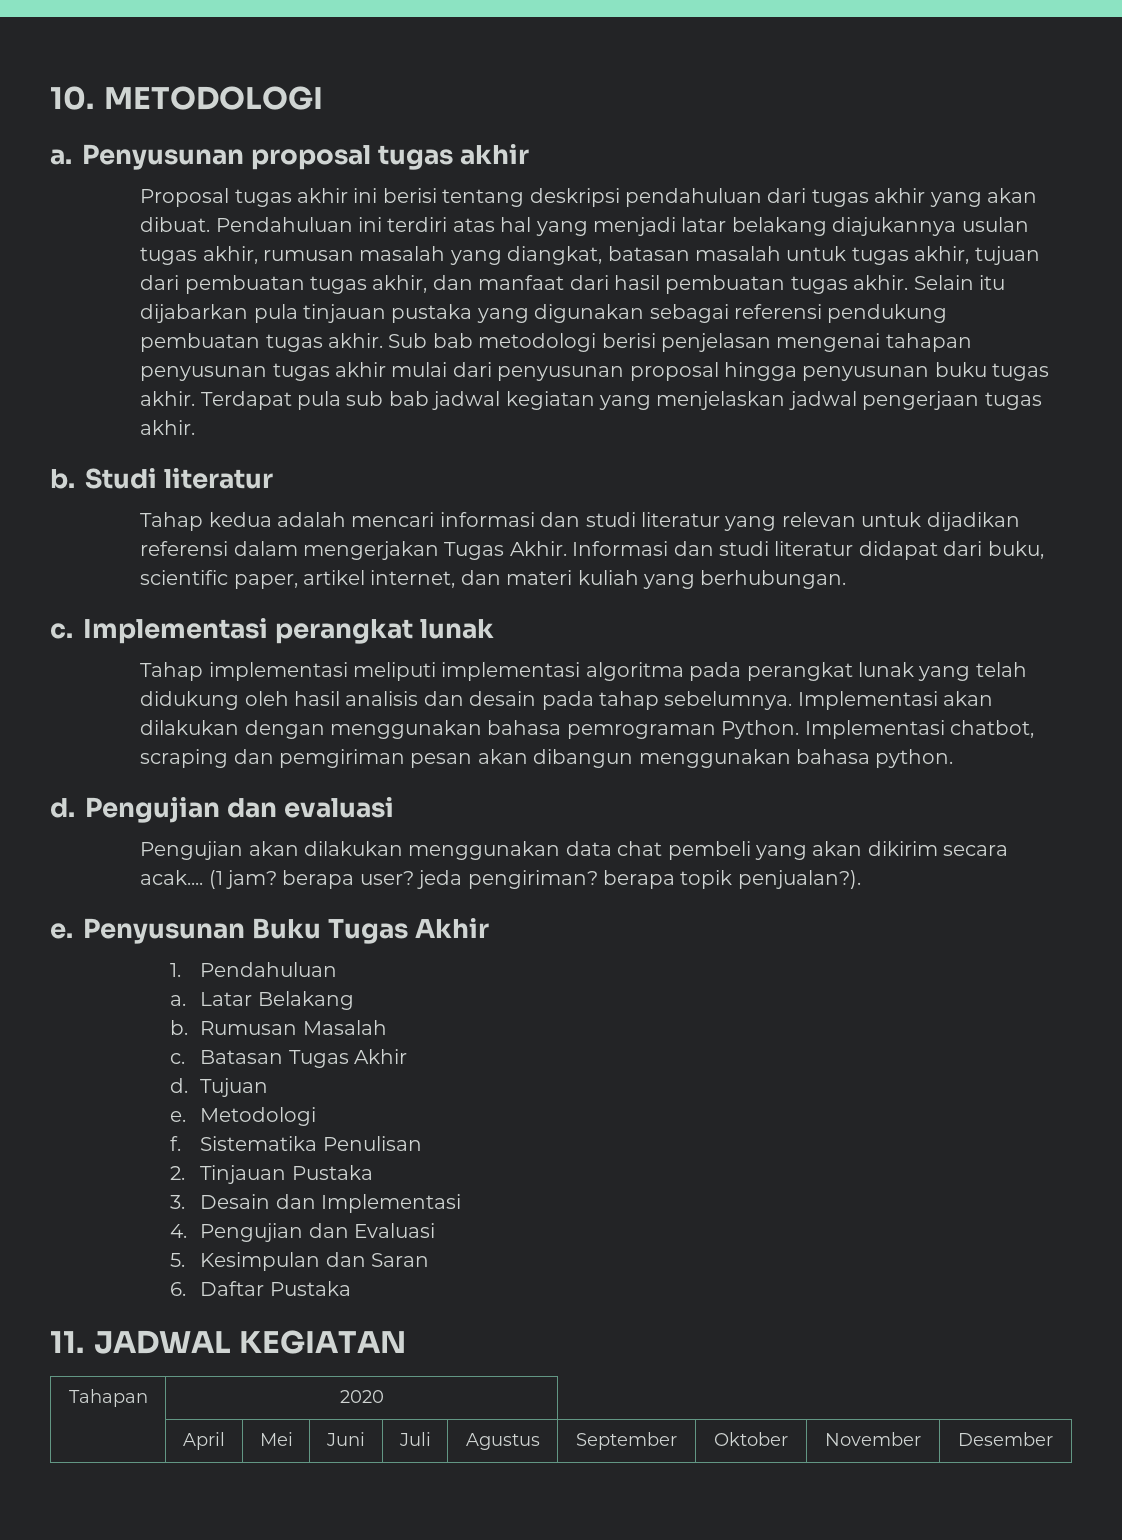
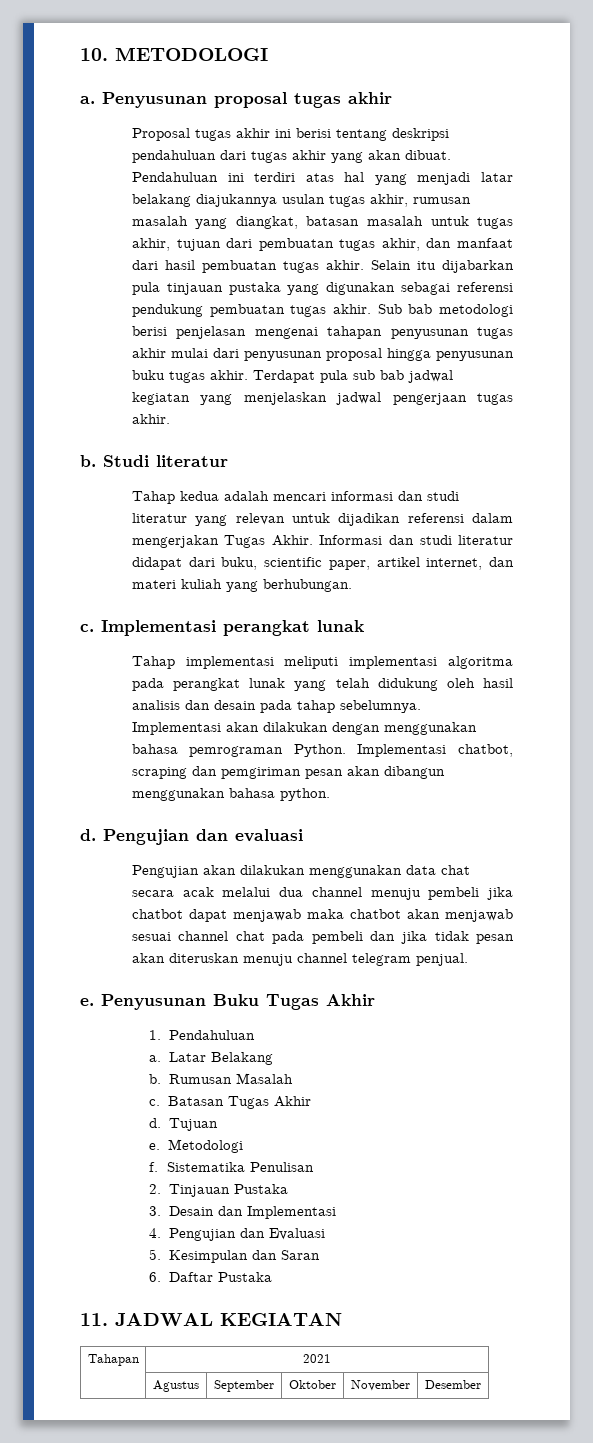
- Pengujian akan dilakukan menggunakan data chat pembeli yang akan dikirim secara acak.... (1 jam? berapa user? jeda pengiriman? berapa topik penjualan?).
+ Pengujian akan dilakukan menggunakan data chat secara acak melalui dua channel menuju pembeli jika chatbot dapat menjawab maka chatbot akan menjawab sesuai channel chat pada pembeli dan jika tidak pesan akan diteruskan menuju channel telegram penjual.
- Tahapan | 2020
- | April | Mei | Juni | Juli | Agustus | September | Oktober | November | Desember
+ Tahapan | 2021
+ | Agustus | September | Oktober | November | Desember

